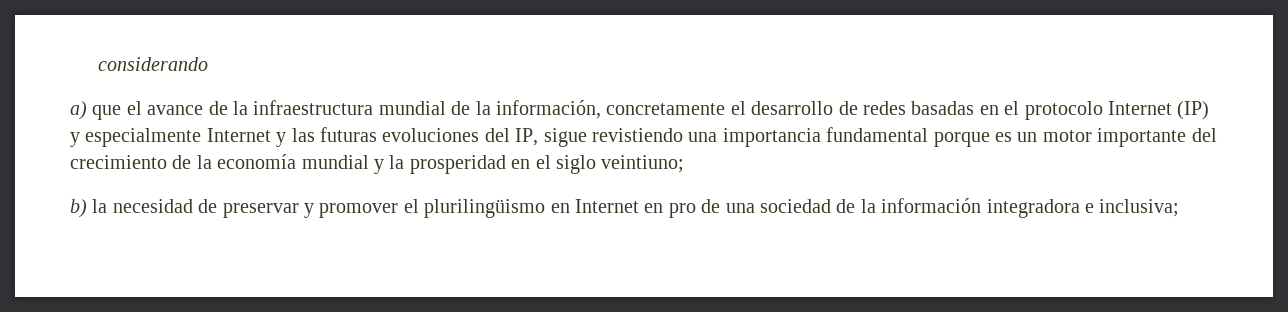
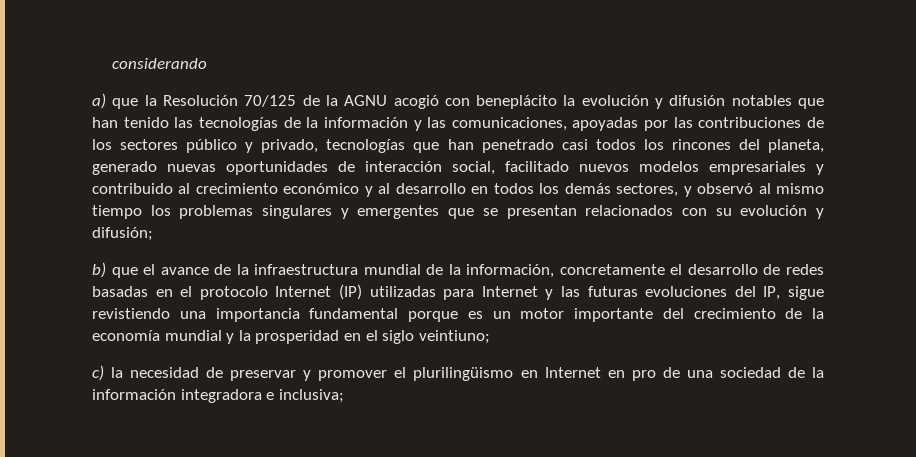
- a) que el avance de la infraestructura mundial de la información, concretamente el desarrollo de redes basadas en el protocolo Internet (IP) y especialmente Internet y las futuras evoluciones del IP, sigue revistiendo una importancia fundamental porque es un motor importante del crecimiento de la economía mundial y la prosperidad en el siglo veintiuno;
+ a) que la Resolución 70/125 de la AGNU acogió con beneplácito la evolución y difusión notables que han tenido las tecnologías de la información y las comunicaciones, apoyadas por las contribuciones de los sectores público y privado, tecnologías que han penetrado casi todos los rincones del planeta, generado nuevas oportunidades de interacción social, facilitado nuevos modelos empresariales y contribuido al crecimiento económico y al desarrollo en todos los demás sectores, y observó al mismo tiempo los problemas singulares y emergentes que se presentan relacionados con su evolución y difusión;
+ b) que el avance de la infraestructura mundial de la información, concretamente el desarrollo de redes basadas en el protocolo Internet (IP) utilizadas para Internet y las futuras evoluciones del IP, sigue revistiendo una importancia fundamental porque es un motor importante del crecimiento de la economía mundial y la prosperidad en el siglo veintiuno;
- b) la necesidad de preservar y promover el plurilingüismo en Internet en pro de una sociedad de la información integradora e inclusiva;
+ c) la necesidad de preservar y promover el plurilingüismo en Internet en pro de una sociedad de la información integradora e inclusiva;

